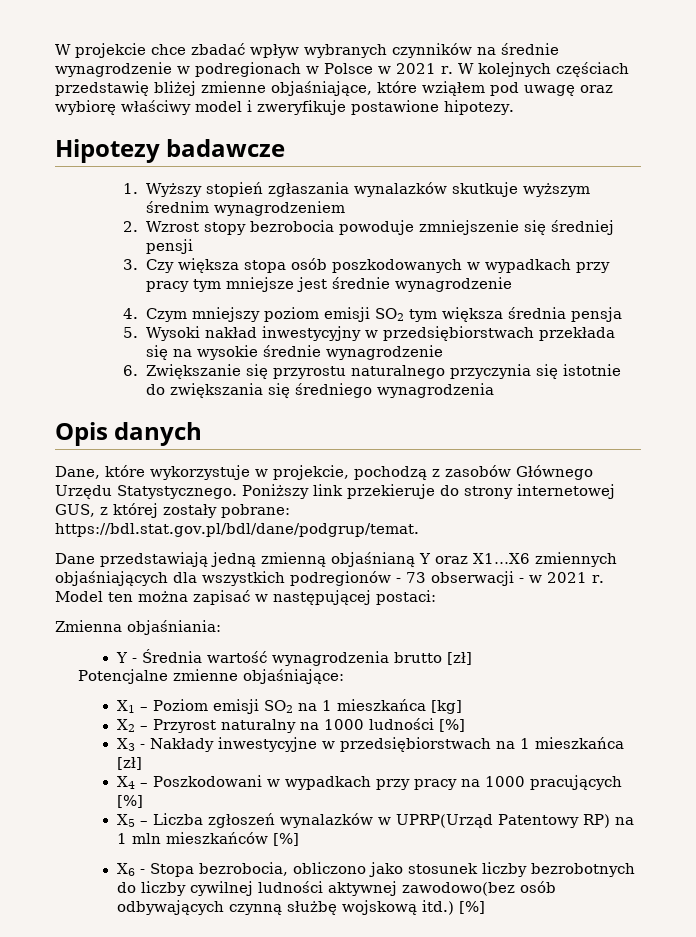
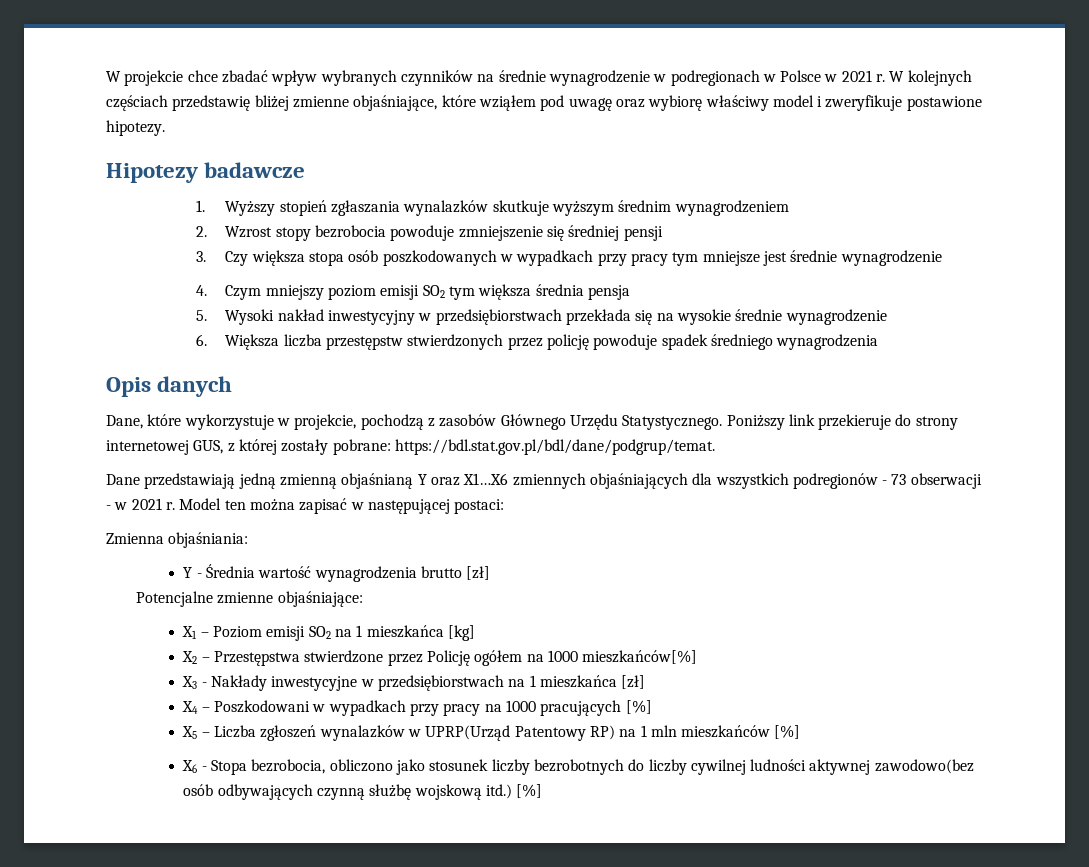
- 6. Zwiększanie się przyrostu naturalnego przyczynia się istotnie do zwiększania się średniego wynagrodzenia
+ 6. Większa liczba przestępstw stwierdzonych przez policję powoduje spadek średniego wynagrodzenia
- X2 – Przyrost naturalny na 1000 ludności [%]
+ X2 – Przestępstwa stwierdzone przez Policję ogółem na 1000 mieszkańców[%]

